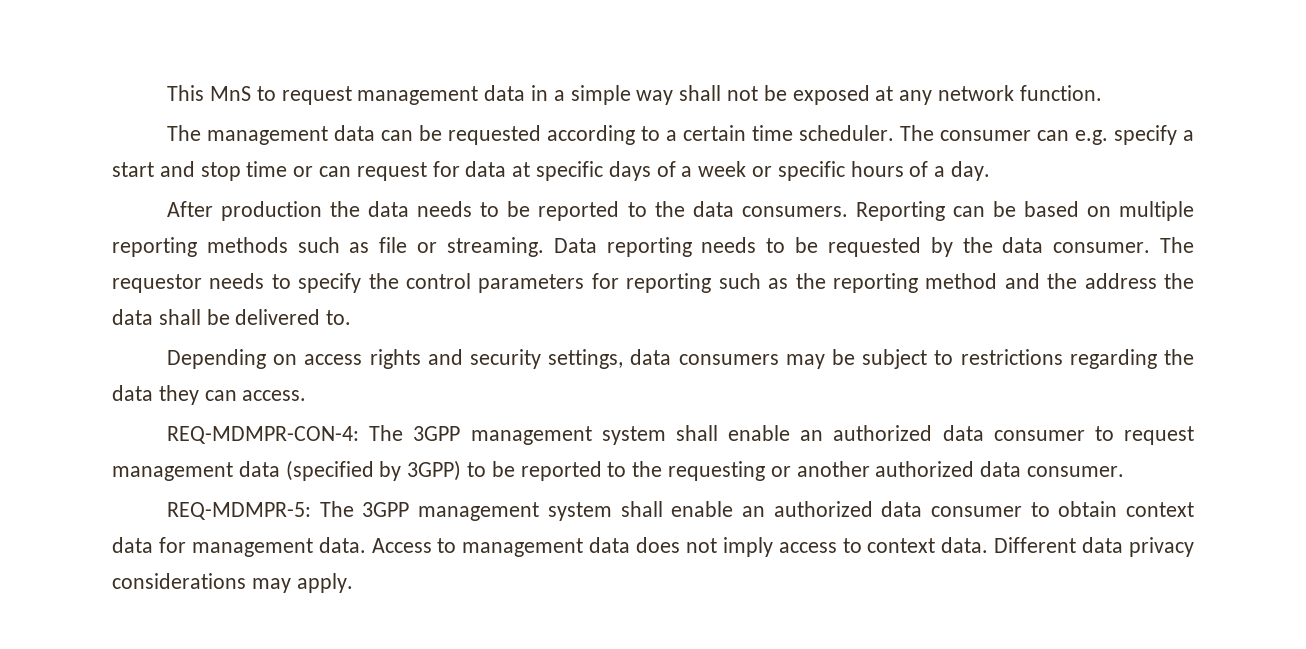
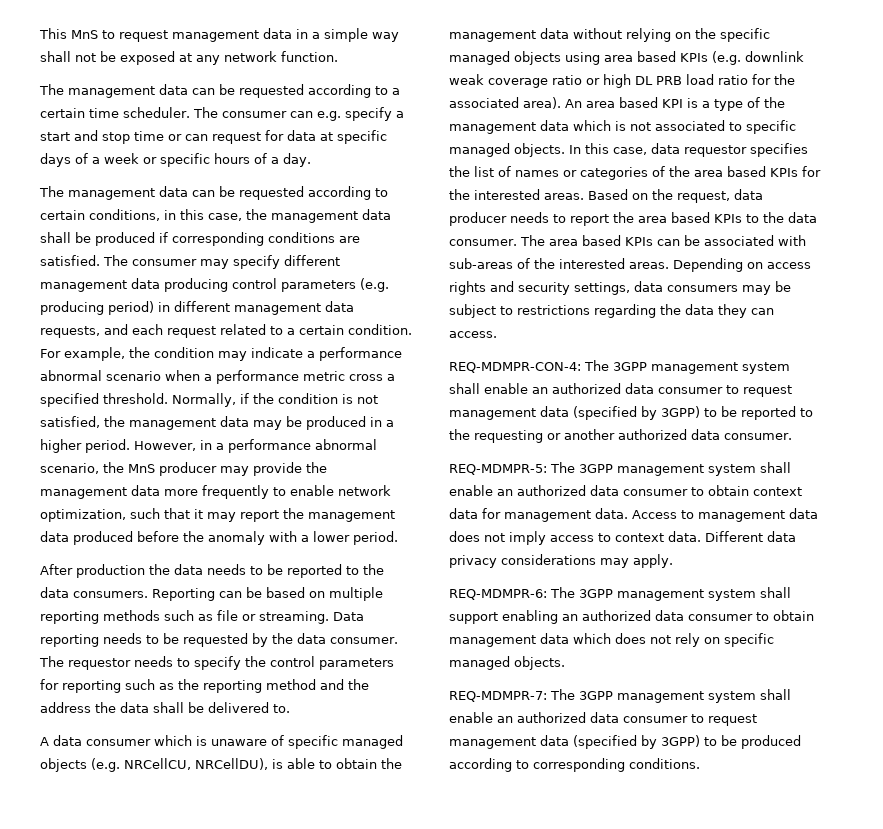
+ The management data can be requested according to certain conditions, in this case, the management data shall be produced if corresponding conditions are satisfied. The consumer may specify different management data producing control parameters (e.g. producing period) in different management data requests, and each request related to a certain condition. For example, the condition may indicate a performance abnormal scenario when a performance metric cross a specified threshold. Normally, if the condition is not satisfied, the management data may be produced in a higher period. However, in a performance abnormal scenario, the MnS producer may provide the management data more frequently to enable network optimization, such that it may report the management data produced before the anomaly with a lower period.
+ A data consumer which is unaware of specific managed objects (e.g. NRCellCU, NRCellDU), is able to obtain the management data without relying on the specific managed objects using area based KPIs (e.g. downlink weak coverage ratio or high DL PRB load ratio for the associated area). An area based KPI is a type of the management data which is not associated to specific managed objects. In this case, data requestor specifies the list of names or categories of the area based KPIs for the interested areas. Based on the request, data producer needs to report the area based KPIs to the data consumer. The area based KPIs can be associated with sub-areas of the interested areas.
+ REQ-MDMPR-6: The 3GPP management system shall support enabling an authorized data consumer to obtain management data which does not rely on specific managed objects.
+ REQ-MDMPR-7: The 3GPP management system shall enable an authorized data consumer to request management data (specified by 3GPP) to be produced according to corresponding conditions.

